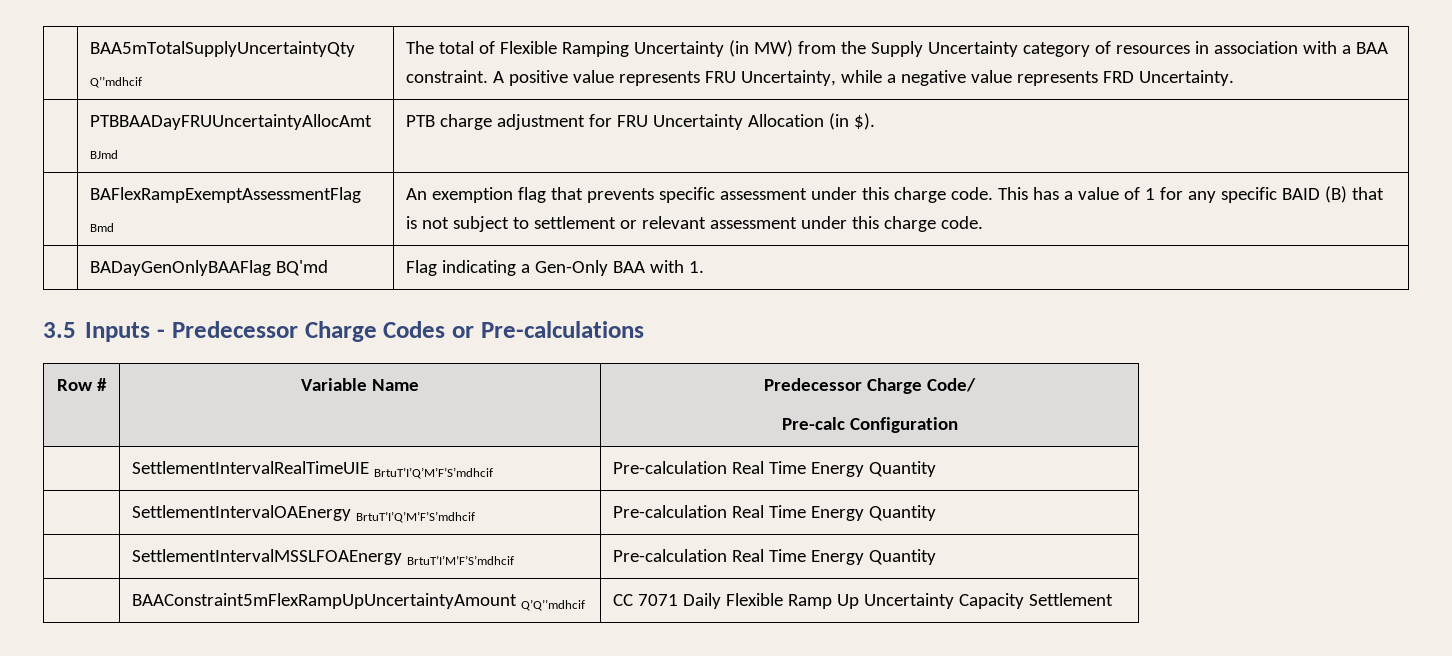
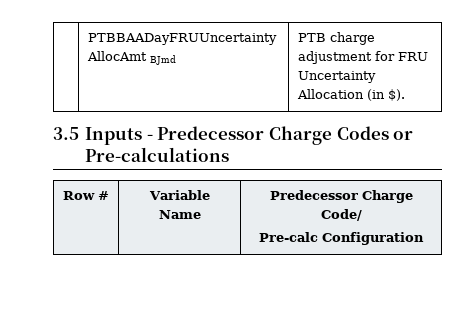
- | BAA5mTotalSupplyUncertaintyQty Q’’mdhcif | The total of Flexible Ramping Uncertainty (in MW) from the Supply Uncertainty category of resources in association with a BAA constraint. A positive value represents FRU Uncertainty, while a negative value represents FRD Uncertainty.
- | BAFlexRampExemptAssessmentFlag Bmd | An exemption flag that prevents specific assessment under this charge code. This has a value of 1 for any specific BAID (B) that is not subject to settlement or relevant assessment under this charge code.
- | BADayGenOnlyBAAFlag BQ'md | Flag indicating a Gen-Only BAA with 1.
- | SettlementIntervalRealTimeUIE BrtuT’I’Q’M’F’S’mdhcif | Pre-calculation Real Time Energy Quantity
- | SettlementIntervalOAEnergy BrtuT’I’Q’M’F’S’mdhcif | Pre-calculation Real Time Energy Quantity
- | SettlementIntervalMSSLFOAEnergy BrtuT’I’M’F’S’mdhcif | Pre-calculation Real Time Energy Quantity
- | BAAConstraint5mFlexRampUpUncertaintyAmount Q’Q’’mdhcif | CC 7071 Daily Flexible Ramp Up Uncertainty Capacity Settlement

